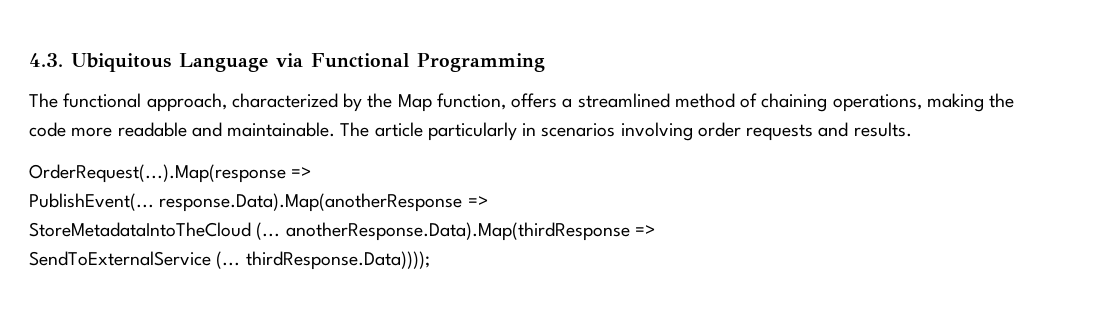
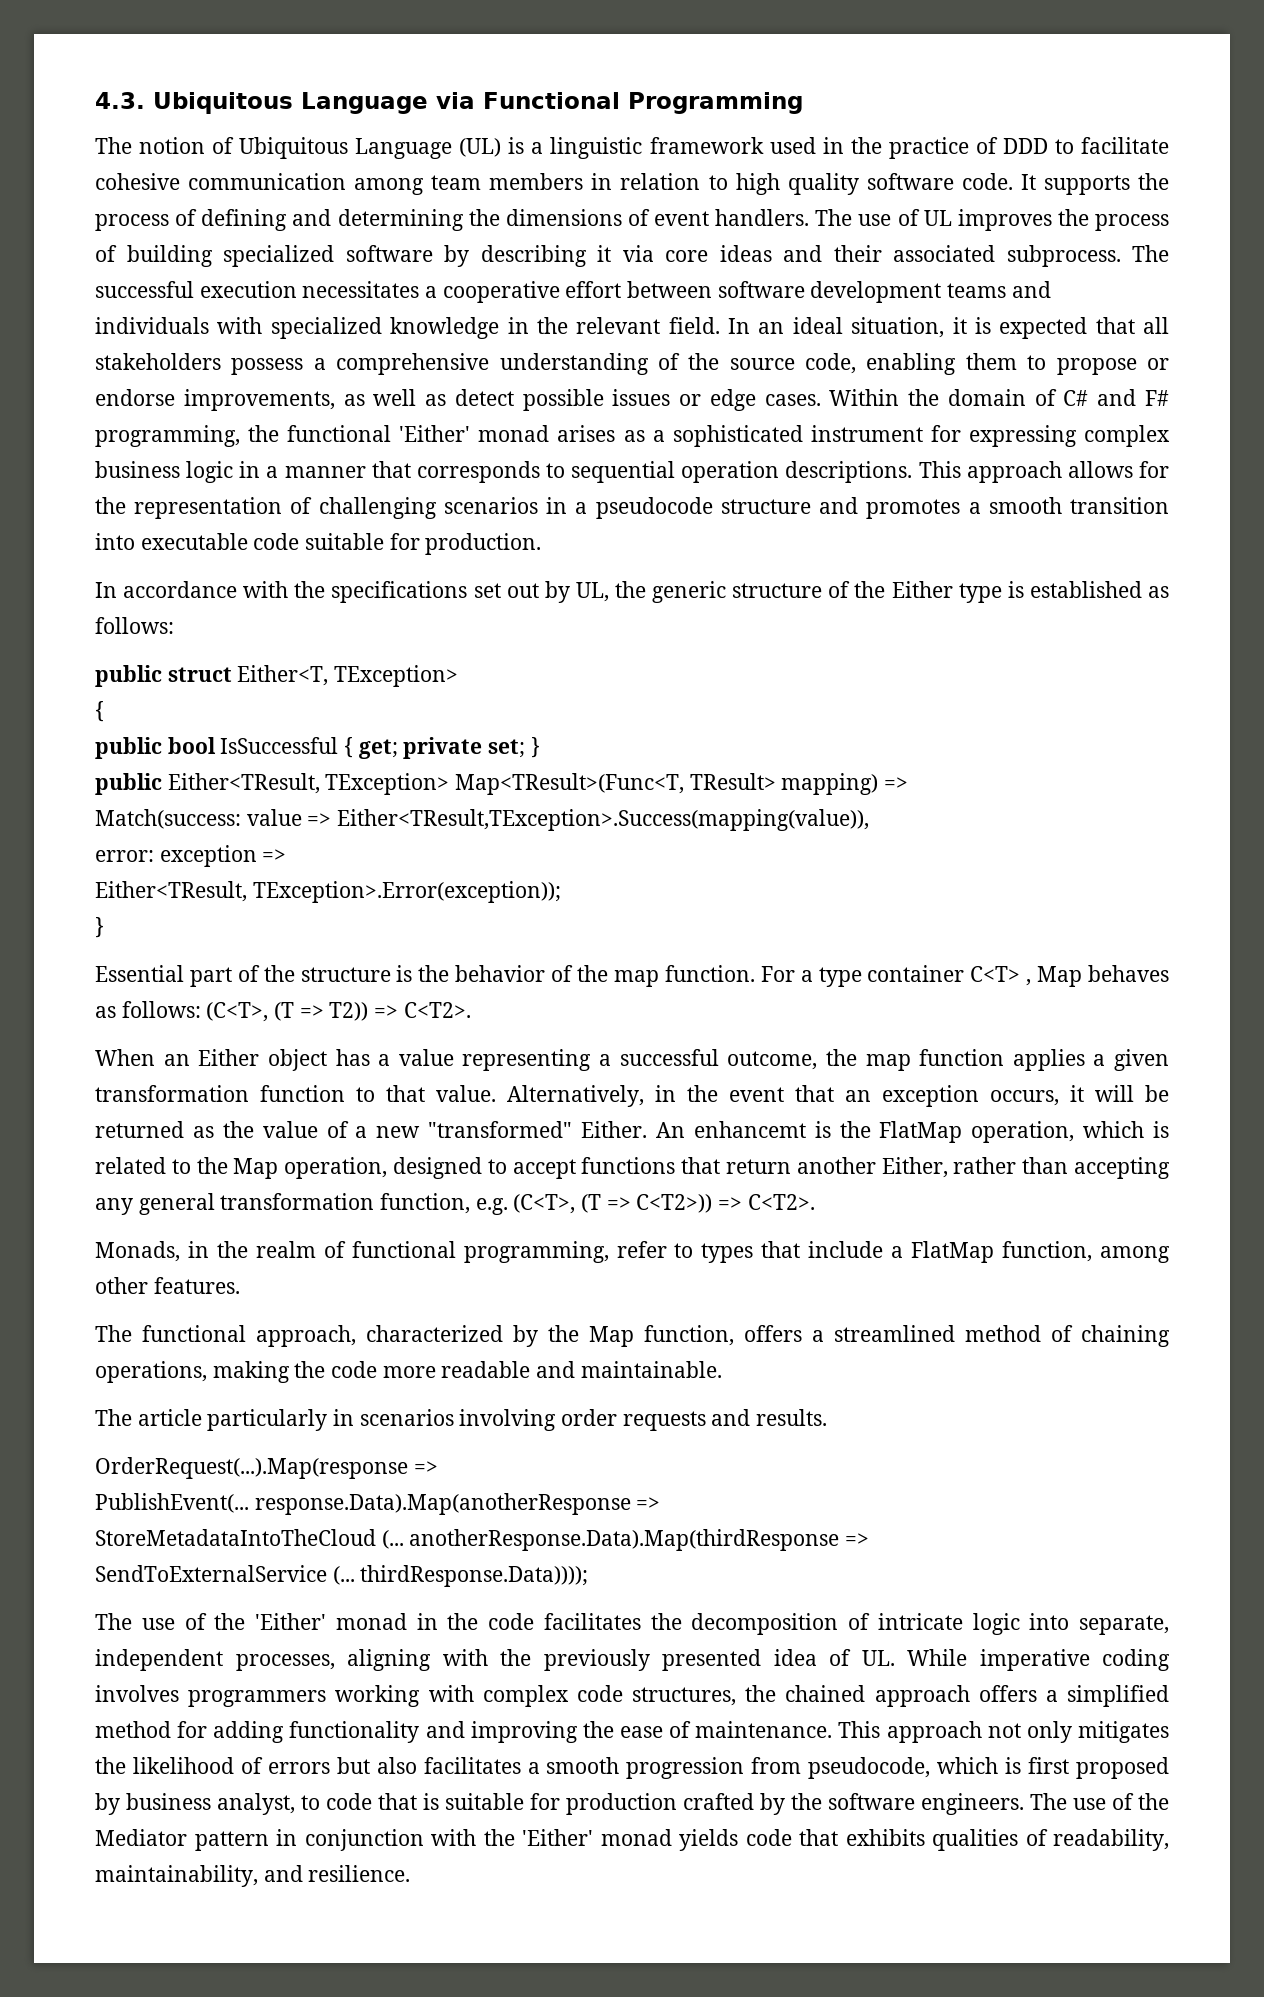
+ The notion of Ubiquitous Language (UL) is a linguistic framework used in the practice of DDD to facilitate cohesive communication among team members in relation to high quality software code. It supports the process of defining and determining the dimensions of event handlers. The use of UL improves the process of building specialized software by describing it via core ideas and their associated subprocess. The successful execution necessitates a cooperative effort between software development teams and individuals with specialized knowledge in the relevant field. In an ideal situation, it is expected that all stakeholders possess a comprehensive understanding of the source code, enabling them to propose or endorse improvements, as well as detect possible issues or edge cases. Within the domain of C# and F# programming, the functional 'Either' monad arises as a sophisticated instrument for expressing complex business logic in a manner that corresponds to sequential operation descriptions. This approach allows for the representation of challenging scenarios in a pseudocode structure and promotes a smooth transition into executable code suitable for production.
+ In accordance with the specifications set out by UL, the generic structure of the Either type is established as follows:
+ public struct Either<T, TException>
+ {
+ public bool IsSuccessful { get; private set; }
+ public Either<TResult, TException> Map<TResult>(Func<T, TResult> mapping) =>
+ Match(success: value => Either<TResult,TException>.Success(mapping(value)),
+ error: exception =>
+ Either<TResult, TException>.Error(exception));
+ }
+ Essential part of the structure is the behavior of the map function. For a type container C<T> , Map behaves as follows: (C<T>, (T => T2)) => C<T2>.
+ When an Either object has a value representing a successful outcome, the map function applies a given transformation function to that value. Alternatively, in the event that an exception occurs, it will be returned as the value of a new "transformed" Either. An enhancemt is the FlatMap operation, which is related to the Map operation, designed to accept functions that return another Either, rather than accepting any general transformation function, e.g. (C<T>, (T => C<T2>)) => C<T2>.
+ Monads, in the realm of functional programming, refer to types that include a FlatMap function, among other features.
- The functional approach, characterized by the Map function, offers a streamlined method of chaining operations, making the code more readable and maintainable. The article particularly in scenarios involving order requests and results.
+ The functional approach, characterized by the Map function, offers a streamlined method of chaining operations, making the code more readable and maintainable.
+ The article particularly in scenarios involving order requests and results.
+ The use of the 'Either' monad in the code facilitates the decomposition of intricate logic into separate, independent processes, aligning with the previously presented idea of UL. While imperative coding involves programmers working with complex code structures, the chained approach offers a simplified method for adding functionality and improving the ease of maintenance. This approach not only mitigates the likelihood of errors but also facilitates a smooth progression from pseudocode, which is first proposed by business analyst, to code that is suitable for production crafted by the software engineers. The use of the Mediator pattern in conjunction with the 'Either' monad yields code that exhibits qualities of readability, maintainability, and resilience.

